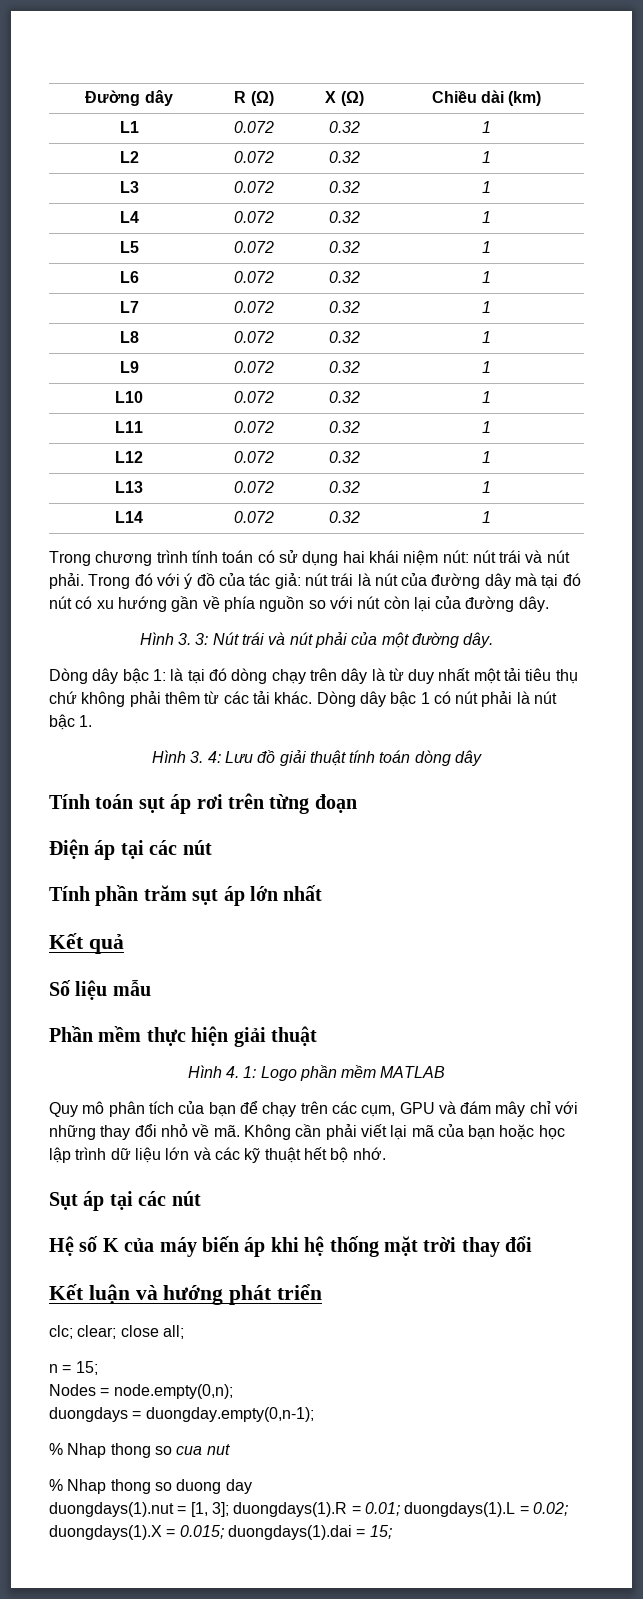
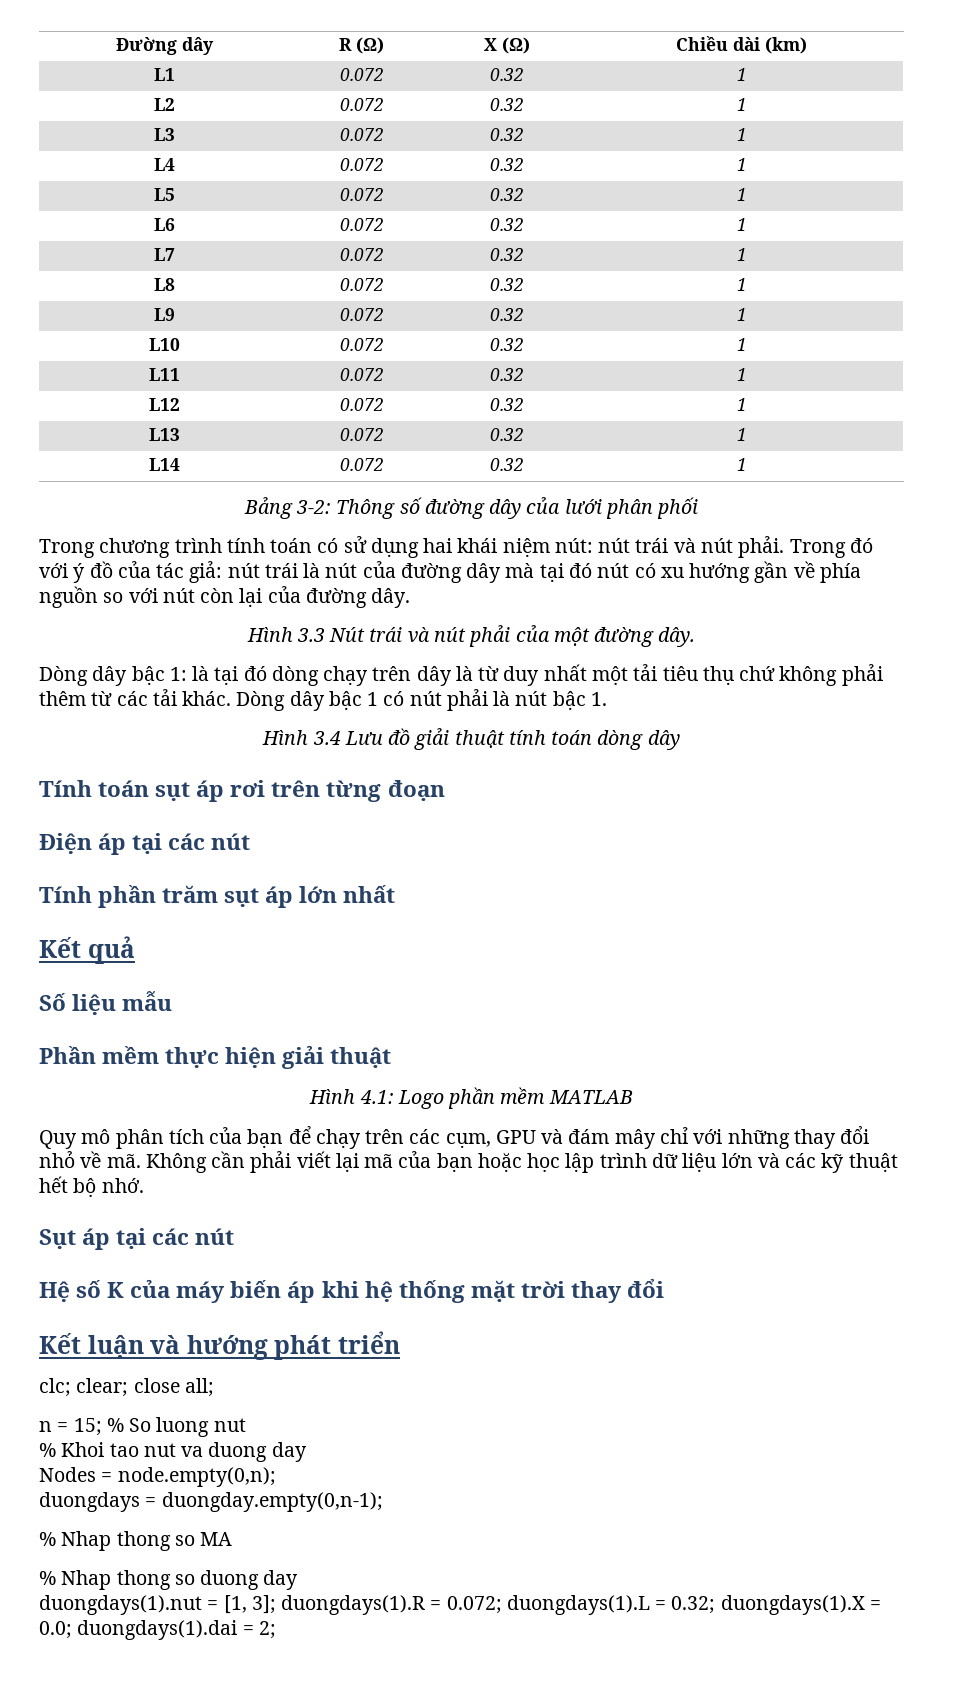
+ Bảng 3-2: Thông số đường dây của lưới phân phối
- Hình 3. 3: Nút trái và nút phải của một đường dây.
+ Hình 3.3 Nút trái và nút phải của một đường dây.
- Hình 3. 4: Lưu đồ giải thuật tính toán dòng dây
+ Hình 3.4 Lưu đồ giải thuật tính toán dòng dây
- Hình 4. 1: Logo phần mềm MATLAB
+ Hình 4.1: Logo phần mềm MATLAB
- n = 15;
+ n = 15; % So luong nut
+ % Khoi tao nut va duong day
- % Nhap thong so cua nut
+ % Nhap thong so MA
- duongdays(1).nut = [1, 3]; duongdays(1).R = 0.01; duongdays(1).L = 0.02; duongdays(1).X = 0.015; duongdays(1).dai = 15;
+ duongdays(1).nut = [1, 3]; duongdays(1).R = 0.072; duongdays(1).L = 0.32; duongdays(1).X = 0.0; duongdays(1).dai = 2;

